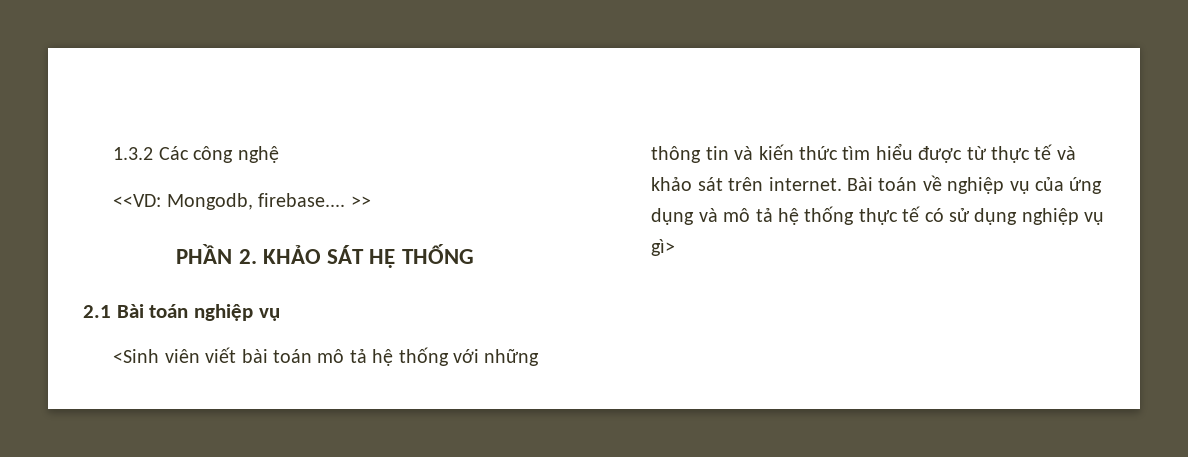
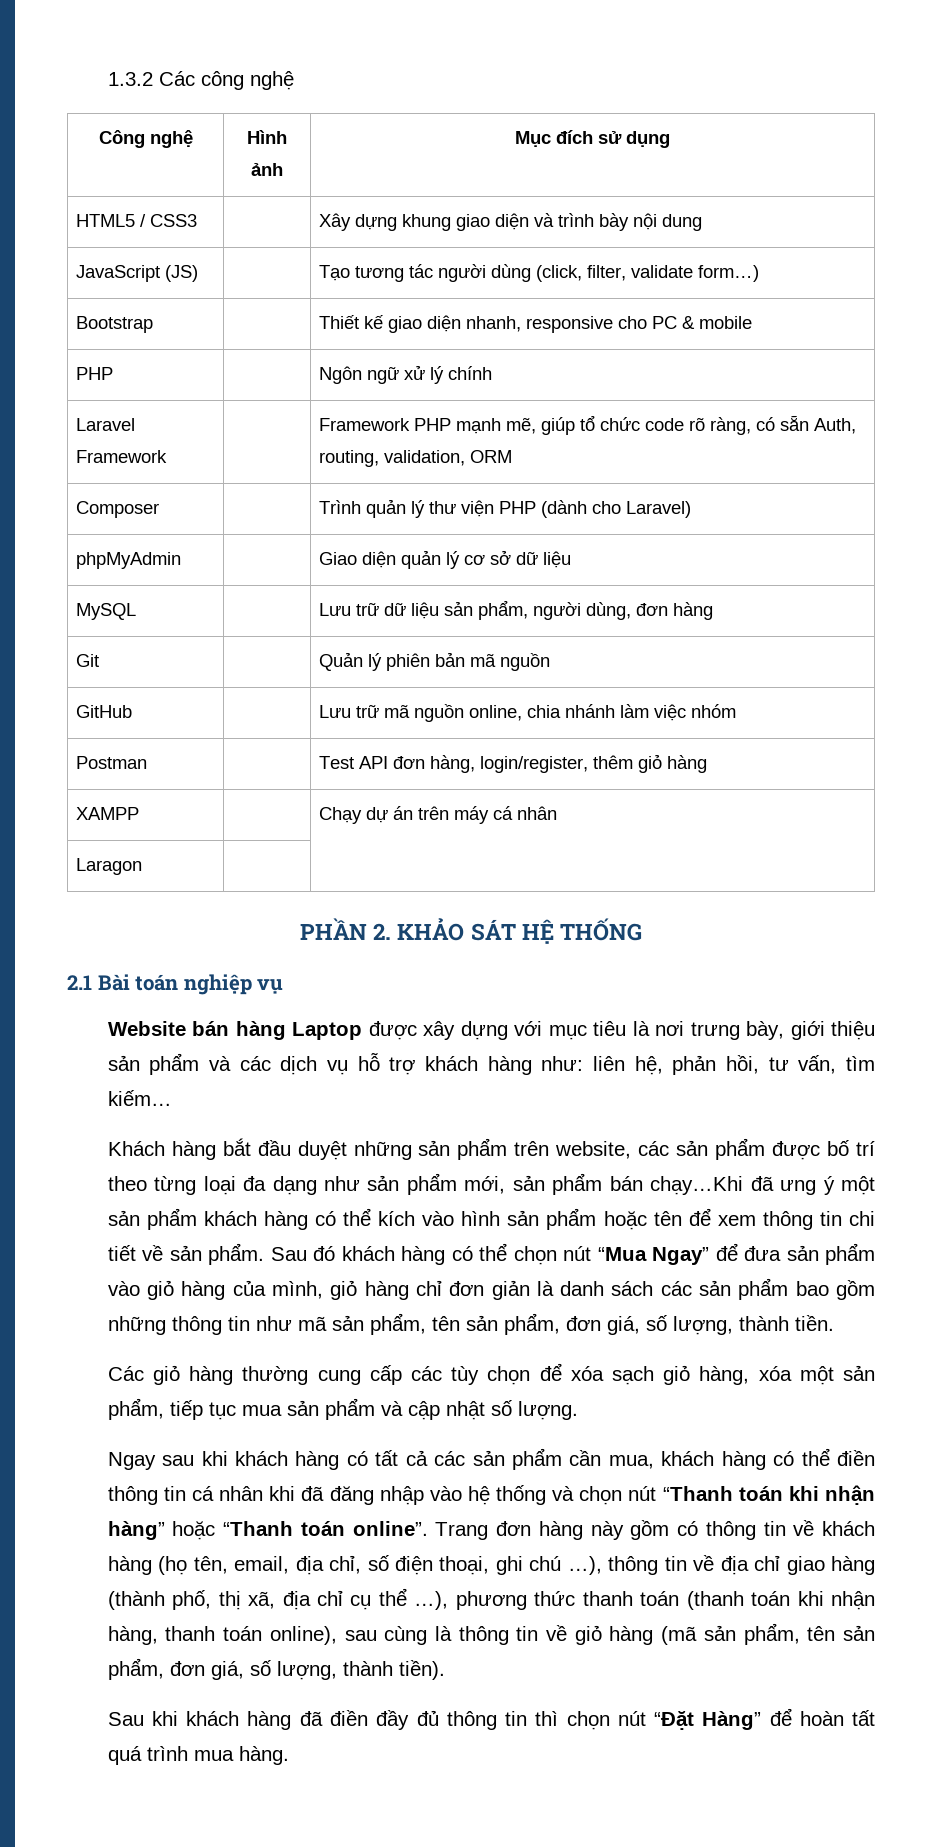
- <<VD: Mongodb, firebase.... >>
+ Công nghệ | Hình ảnh | Mục đích sử dụng
+ HTML5 / CSS3 | | Xây dựng khung giao diện và trình bày nội dung
+ JavaScript (JS) | | Tạo tương tác người dùng (click, filter, validate form…)
+ Bootstrap | | Thiết kế giao diện nhanh, responsive cho PC & mobile
+ PHP | | Ngôn ngữ xử lý chính
+ Laravel Framework | | Framework PHP mạnh mẽ, giúp tổ chức code rõ ràng, có sẵn Auth, routing, validation, ORM
+ Composer | | Trình quản lý thư viện PHP (dành cho Laravel)
+ phpMyAdmin | | Giao diện quản lý cơ sở dữ liệu
+ MySQL | | Lưu trữ dữ liệu sản phẩm, người dùng, đơn hàng
+ Git | | Quản lý phiên bản mã nguồn
+ GitHub | | Lưu trữ mã nguồn online, chia nhánh làm việc nhóm
+ Postman | | Test API đơn hàng, login/register, thêm giỏ hàng
+ XAMPP | | Chạy dự án trên máy cá nhân
+ Laragon | |
- <Sinh viên viết bài toán mô tả hệ thống với những thông tin và kiến thức tìm hiểu được từ thực tế và khảo sát trên internet. Bài toán về nghiệp vụ của ứng dụng và mô tả hệ thống thực tế có sử dụng nghiệp vụ gì>
+ Website bán hàng Laptop được xây dựng với mục tiêu là nơi trưng bày, giới thiệu sản phẩm và các dịch vụ hỗ trợ khách hàng như: liên hệ, phản hồi, tư vấn, tìm kiếm…
+ Khách hàng bắt đầu duyệt những sản phẩm trên website, các sản phẩm được bố trí theo từng loại đa dạng như sản phẩm mới, sản phẩm bán chạy…Khi đã ưng ý một sản phẩm khách hàng có thể kích vào hình sản phẩm hoặc tên để xem thông tin chi tiết về sản phẩm. Sau đó khách hàng có thể chọn nút “Mua Ngay” để đưa sản phẩm vào giỏ hàng của mình, giỏ hàng chỉ đơn giản là danh sách các sản phẩm bao gồm những thông tin như mã sản phẩm, tên sản phẩm, đơn giá, số lượng, thành tiền.
+ Các giỏ hàng thường cung cấp các tùy chọn để xóa sạch giỏ hàng, xóa một sản phẩm, tiếp tục mua sản phẩm và cập nhật số lượng.
+ Ngay sau khi khách hàng có tất cả các sản phẩm cần mua, khách hàng có thể điền thông tin cá nhân khi đã đăng nhập vào hệ thống và chọn nút “Thanh toán khi nhận hàng” hoặc “Thanh toán online”. Trang đơn hàng này gồm có thông tin về khách hàng (họ tên, email, địa chỉ, số điện thoại, ghi chú …), thông tin về địa chỉ giao hàng (thành phố, thị xã, địa chỉ cụ thể …), phương thức thanh toán (thanh toán khi nhận hàng, thanh toán online), sau cùng là thông tin về giỏ hàng (mã sản phẩm, tên sản phẩm, đơn giá, số lượng, thành tiền).
+ Sau khi khách hàng đã điền đầy đủ thông tin thì chọn nút “Đặt Hàng” để hoàn tất quá trình mua hàng.

